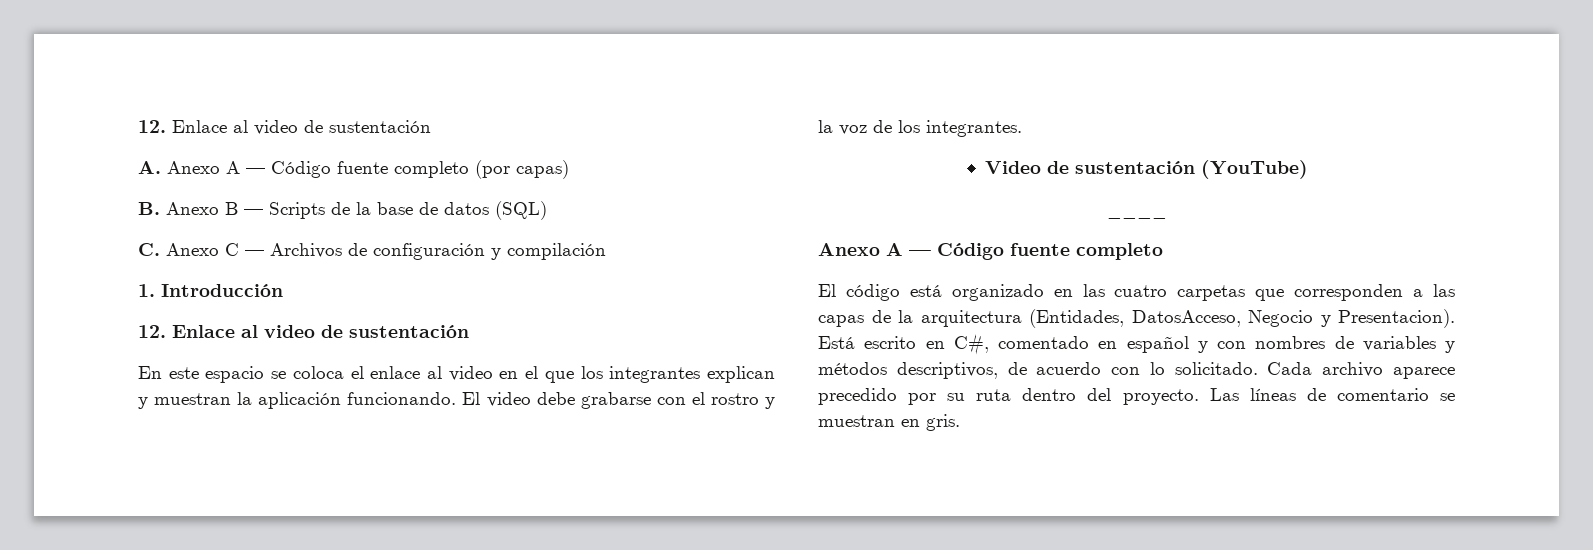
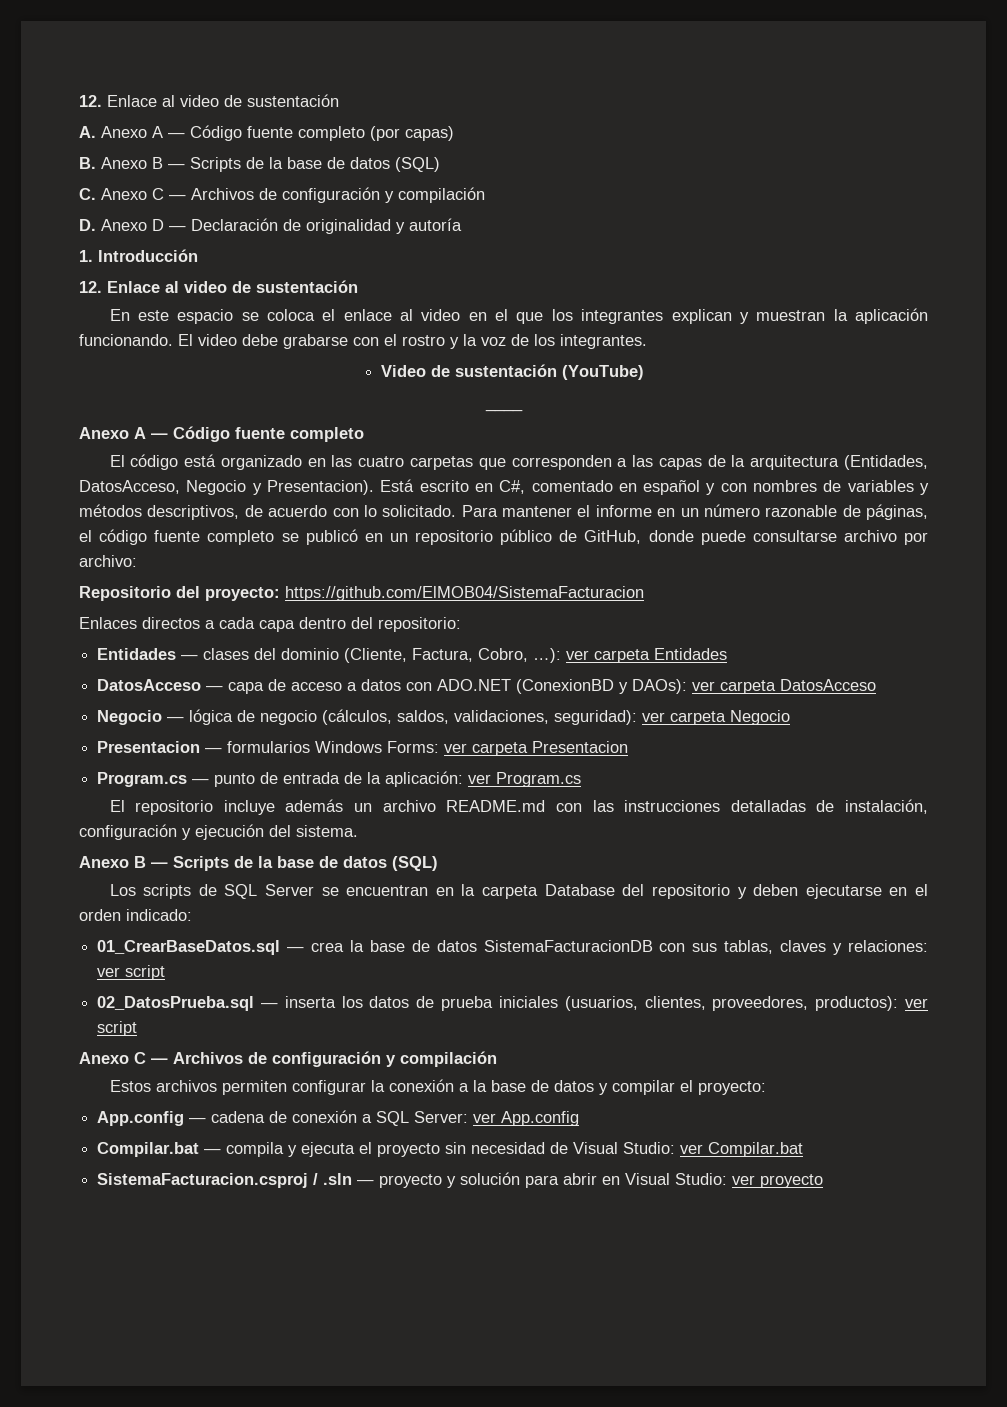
+ D. Anexo D — Declaración de originalidad y autoría
- Cada archivo aparece precedido por su ruta dentro del proyecto. Las líneas de comentario se muestran en gris.
+ Para mantener el informe en un número razonable de páginas, el código fuente completo se publicó en un repositorio público de GitHub, donde puede consultarse archivo por archivo:
+ Repositorio del proyecto: https://github.com/ElMOB04/SistemaFacturacion
+ Enlaces directos a cada capa dentro del repositorio:
+ Entidades — clases del dominio (Cliente, Factura, Cobro, …): ver carpeta Entidades
+ DatosAcceso — capa de acceso a datos con ADO.NET (ConexionBD y DAOs): ver carpeta DatosAcceso
+ Negocio — lógica de negocio (cálculos, saldos, validaciones, seguridad): ver carpeta Negocio
+ Presentacion — formularios Windows Forms: ver carpeta Presentacion
+ Program.cs — punto de entrada de la aplicación: ver Program.cs
+ El repositorio incluye además un archivo README.md con las instrucciones detalladas de instalación, configuración y ejecución del sistema.
+ Anexo B — Scripts de la base de datos (SQL)
+ Los scripts de SQL Server se encuentran en la carpeta Database del repositorio y deben ejecutarse en el orden indicado:
+ 01_CrearBaseDatos.sql — crea la base de datos SistemaFacturacionDB con sus tablas, claves y relaciones: ver script
+ 02_DatosPrueba.sql — inserta los datos de prueba iniciales (usuarios, clientes, proveedores, productos): ver script
+ Anexo C — Archivos de configuración y compilación
+ Estos archivos permiten configurar la conexión a la base de datos y compilar el proyecto:
+ App.config — cadena de conexión a SQL Server: ver App.config
+ Compilar.bat — compila y ejecuta el proyecto sin necesidad de Visual Studio: ver Compilar.bat
+ SistemaFacturacion.csproj / .sln — proyecto y solución para abrir en Visual Studio: ver proyecto

